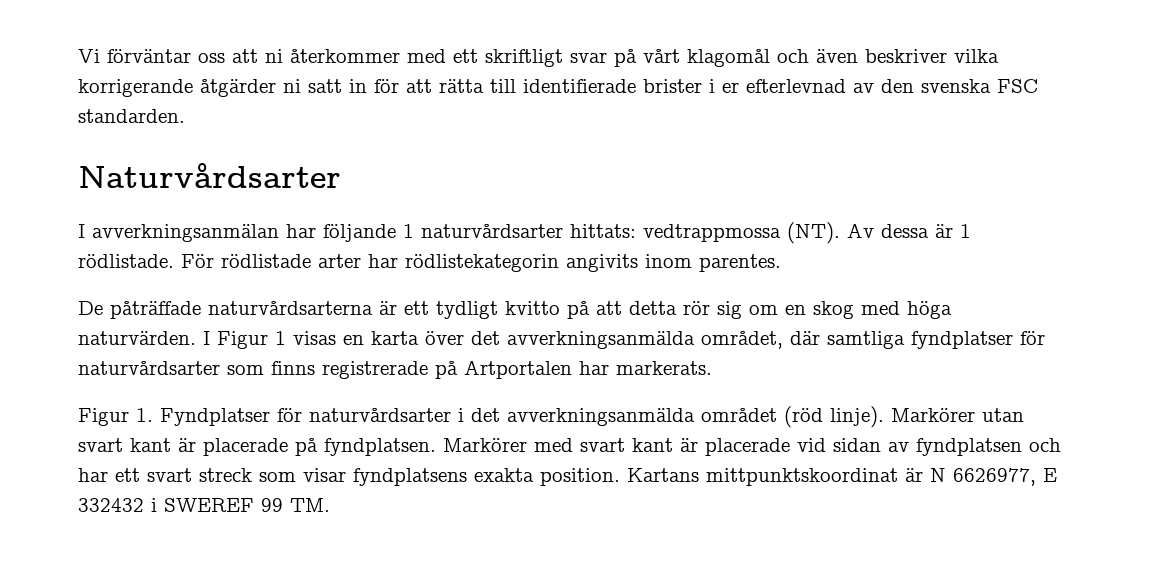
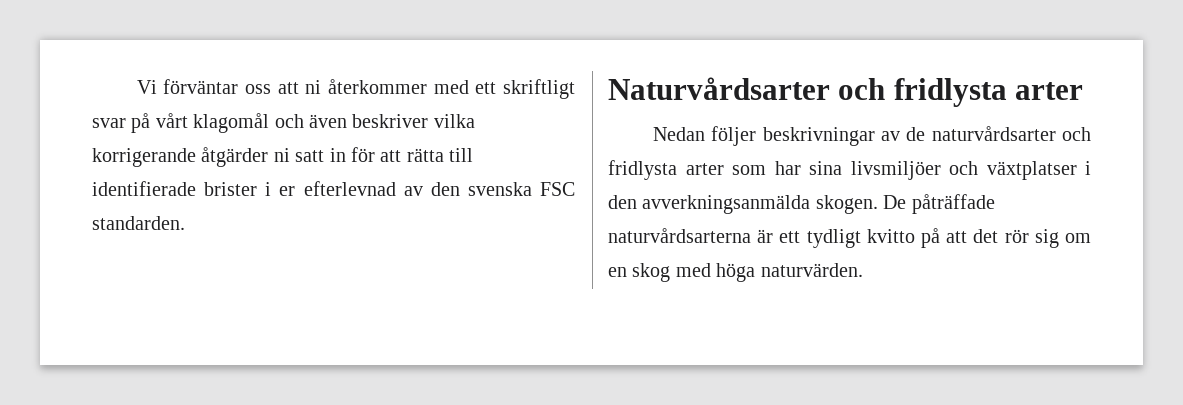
- Naturvårdsarter
- I avverkningsanmälan har följande 1 naturvårdsarter hittats: vedtrappmossa (NT). Av dessa är 1 rödlistade. För rödlistade arter har rödlistekategorin angivits inom parentes.
- De påträffade naturvårdsarterna är ett tydligt kvitto på att detta rör sig om en skog med höga naturvärden. I Figur 1 visas en karta över det avverkningsanmälda området, där samtliga fyndplatser för naturvårdsarter som finns registrerade på Artportalen har markerats.
- Figur 1. Fyndplatser för naturvårdsarter i det avverkningsanmälda området (röd linje). Markörer utan svart kant är placerade på fyndplatsen. Markörer med svart kant är placerade vid sidan av fyndplatsen och har ett svart streck som visar fyndplatsens exakta position. Kartans mittpunktskoordinat är N 6626977, E 332432 i SWEREF 99 TM.
+ Naturvårdsarter och fridlysta arter
+ Nedan följer beskrivningar av de naturvårdsarter och fridlysta arter som har sina livsmiljöer och växtplatser i den avverkningsanmälda skogen. De påträffade naturvårdsarterna är ett tydligt kvitto på att det rör sig om en skog med höga naturvärden.

